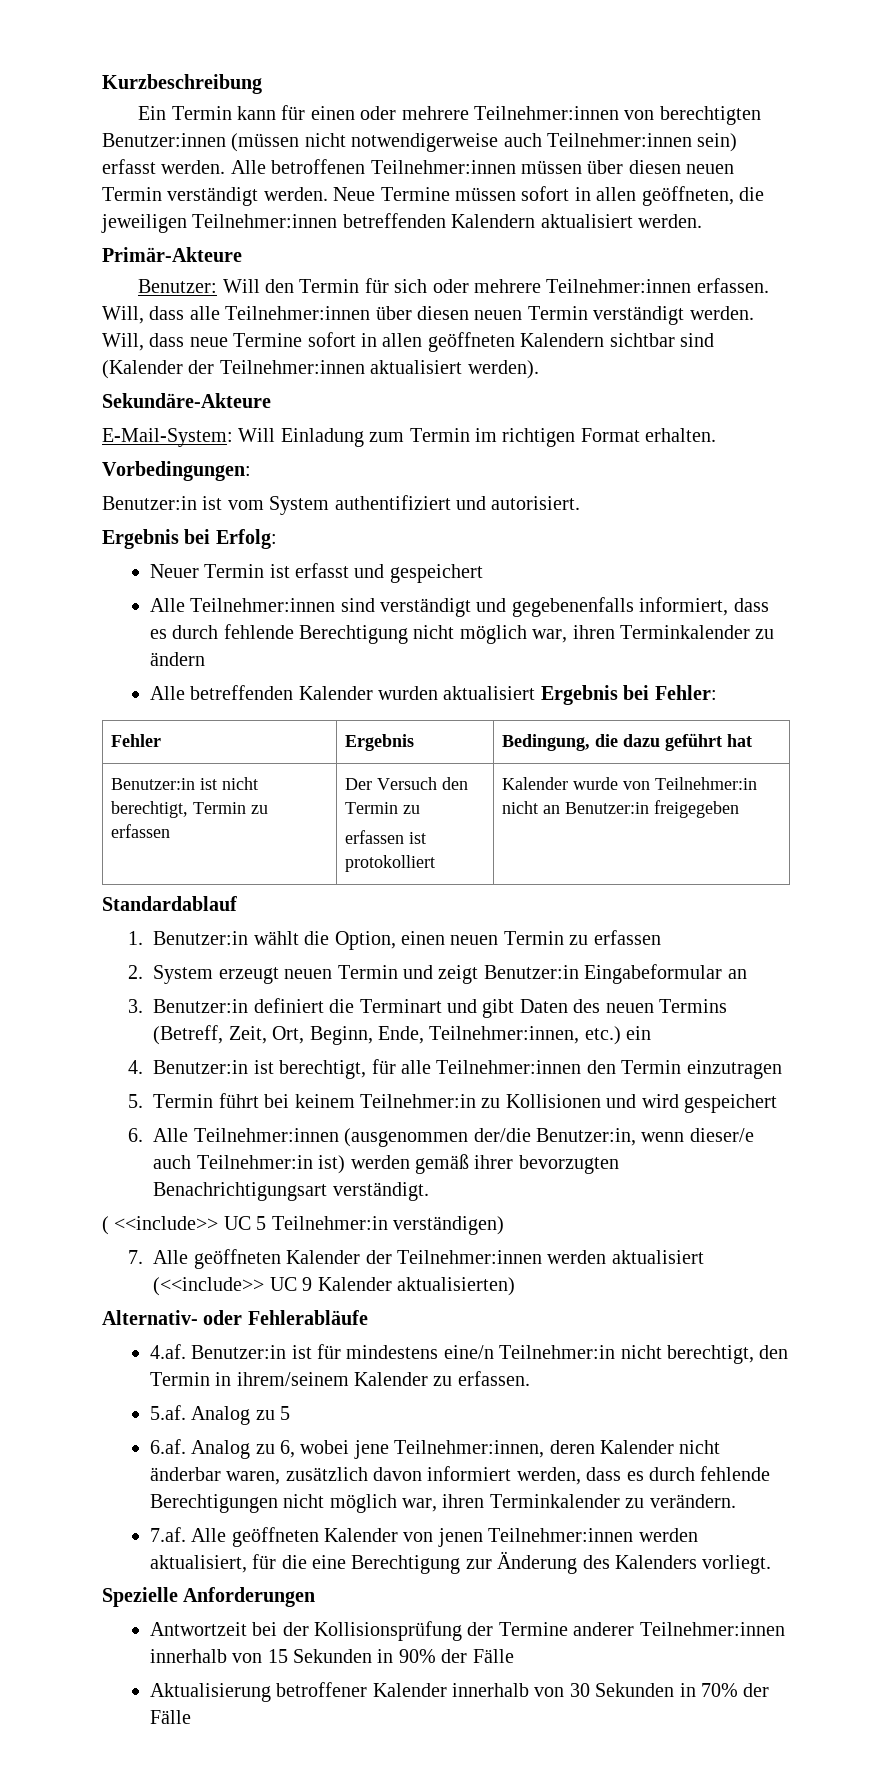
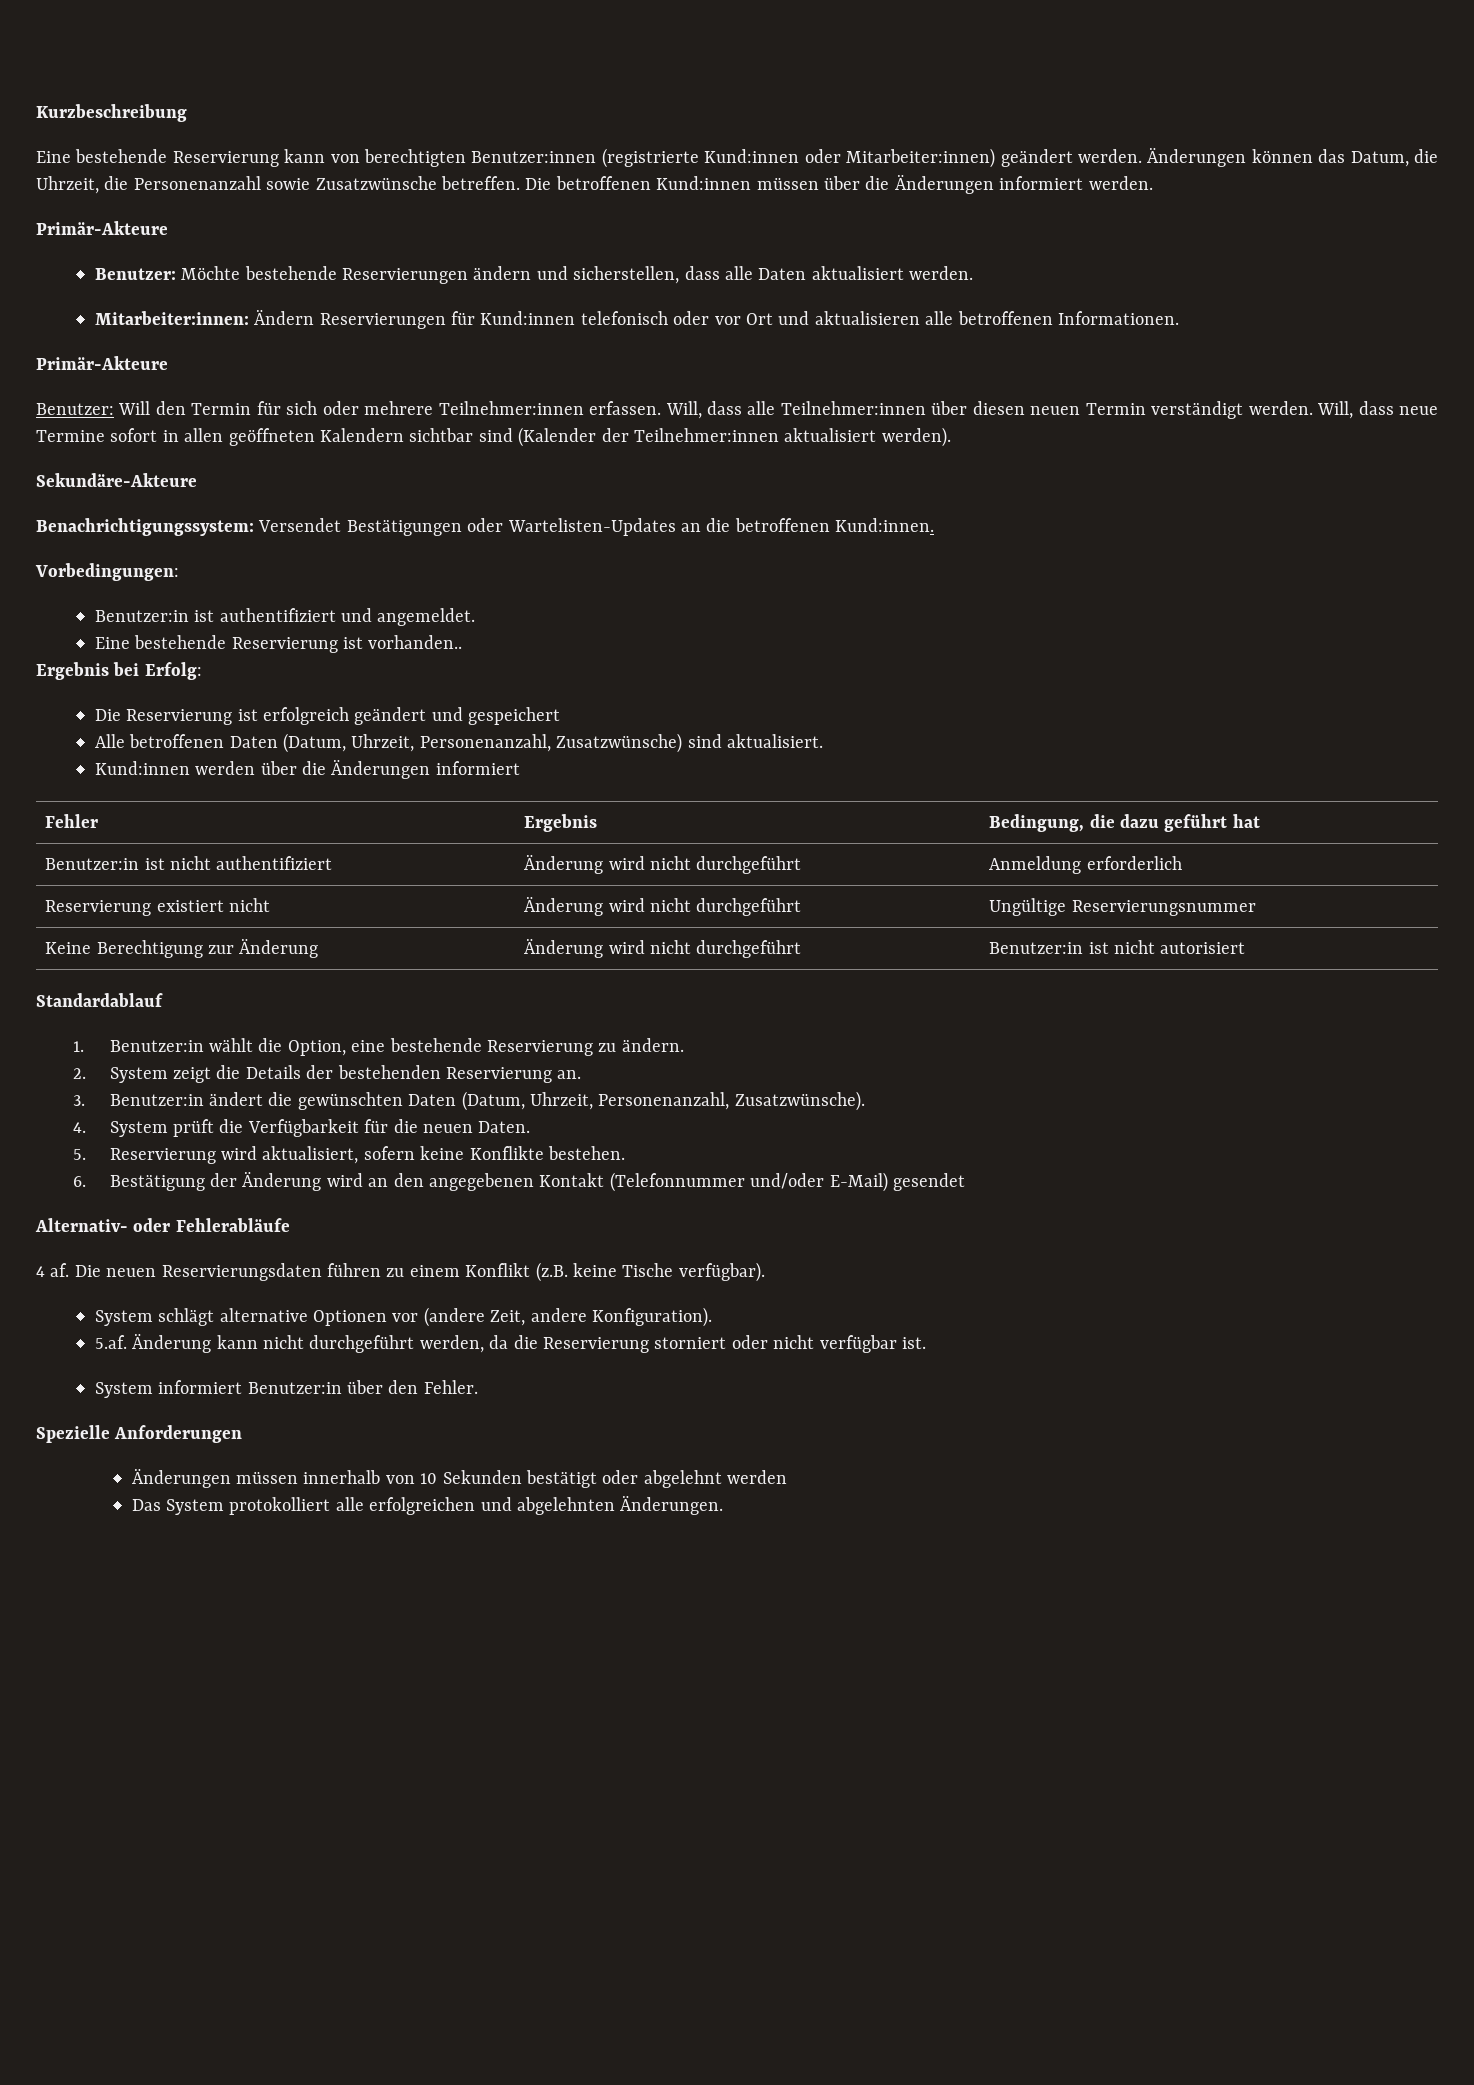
- Ein Termin kann für einen oder mehrere Teilnehmer:innen von berechtigten Benutzer:innen (müssen nicht notwendigerweise auch Teilnehmer:innen sein) erfasst werden. Alle betroffenen Teilnehmer:innen müssen über diesen neuen Termin verständigt werden. Neue Termine müssen sofort in allen geöffneten, die jeweiligen Teilnehmer:innen betreffenden Kalendern aktualisiert werden.
+ Eine bestehende Reservierung kann von berechtigten Benutzer:innen (registrierte Kund:innen oder Mitarbeiter:innen) geändert werden. Änderungen können das Datum, die Uhrzeit, die Personenanzahl sowie Zusatzwünsche betreffen. Die betroffenen Kund:innen müssen über die Änderungen informiert werden.
+ Primär-Akteure
+ Benutzer: Möchte bestehende Reservierungen ändern und sicherstellen, dass alle Daten aktualisiert werden.
+ Mitarbeiter:innen: Ändern Reservierungen für Kund:innen telefonisch oder vor Ort und aktualisieren alle betroffenen Informationen.
- E-Mail-System: Will Einladung zum Termin im richtigen Format erhalten.
+ Benachrichtigungssystem: Versendet Bestätigungen oder Wartelisten-Updates an die betroffenen Kund:innen.
  Vorbedingungen:
- Benutzer:in ist vom System authentifiziert und autorisiert.
+ Benutzer:in ist authentifiziert und angemeldet.
+ Eine bestehende Reservierung ist vorhanden..
  Ergebnis bei Erfolg:
- Neuer Termin ist erfasst und gespeichert
- Alle Teilnehmer:innen sind verständigt und gegebenenfalls informiert, dass es durch fehlende Berechtigung nicht möglich war, ihren Terminkalender zu ändern
- Alle betreffenden Kalender wurden aktualisiert Ergebnis bei Fehler:
+ Die Reservierung ist erfolgreich geändert und gespeichert
+ Alle betroffenen Daten (Datum, Uhrzeit, Personenanzahl, Zusatzwünsche) sind aktualisiert.
+ Kund:innen werden über die Änderungen informiert
- Benutzer:in ist nicht berechtigt, Termin zu erfassen | Der Versuch den Termin zu
- erfassen ist protokolliert | Kalender wurde von Teilnehmer:in nicht an Benutzer:in freigegeben
+ Benutzer:in ist nicht authentifiziert | Änderung wird nicht durchgeführt | Anmeldung erforderlich
+ Reservierung existiert nicht | Änderung wird nicht durchgeführt | Ungültige Reservierungsnummer
+ Keine Berechtigung zur Änderung | Änderung wird nicht durchgeführt | Benutzer:in ist nicht autorisiert
- 1. Benutzer:in wählt die Option, einen neuen Termin zu erfassen
- 2. System erzeugt neuen Termin und zeigt Benutzer:in Eingabeformular an
- 3. Benutzer:in definiert die Terminart und gibt Daten des neuen Termins (Betreff, Zeit, Ort, Beginn, Ende, Teilnehmer:innen, etc.) ein
- 4. Benutzer:in ist berechtigt, für alle Teilnehmer:innen den Termin einzutragen
- 5. Termin führt bei keinem Teilnehmer:in zu Kollisionen und wird gespeichert
- 6. Alle Teilnehmer:innen (ausgenommen der/die Benutzer:in, wenn dieser/e auch Teilnehmer:in ist) werden gemäß ihrer bevorzugten Benachrichtigungsart verständigt.
- ( <<include>> UC 5 Teilnehmer:in verständigen)
- 7. Alle geöffneten Kalender der Teilnehmer:innen werden aktualisiert (<<include>> UC 9 Kalender aktualisierten)
+ 1. Benutzer:in wählt die Option, eine bestehende Reservierung zu ändern.
+ 2. System zeigt die Details der bestehenden Reservierung an.
+ 3. Benutzer:in ändert die gewünschten Daten (Datum, Uhrzeit, Personenanzahl, Zusatzwünsche).
+ 4. System prüft die Verfügbarkeit für die neuen Daten.
+ 5. Reservierung wird aktualisiert, sofern keine Konflikte bestehen.
+ 6. Bestätigung der Änderung wird an den angegebenen Kontakt (Telefonnummer und/oder E-Mail) gesendet
  Alternativ- oder Fehlerabläufe
- 4.af. Benutzer:in ist für mindestens eine/n Teilnehmer:in nicht berechtigt, den Termin in ihrem/seinem Kalender zu erfassen.
- 5.af. Analog zu 5
- 6.af. Analog zu 6, wobei jene Teilnehmer:innen, deren Kalender nicht änderbar waren, zusätzlich davon informiert werden, dass es durch fehlende Berechtigungen nicht möglich war, ihren Terminkalender zu verändern.
- 7.af. Alle geöffneten Kalender von jenen Teilnehmer:innen werden aktualisiert, für die eine Berechtigung zur Änderung des Kalenders vorliegt.
+ 4 af. Die neuen Reservierungsdaten führen zu einem Konflikt (z.B. keine Tische verfügbar).
+ System schlägt alternative Optionen vor (andere Zeit, andere Konfiguration).
+ 5.af. Änderung kann nicht durchgeführt werden, da die Reservierung storniert oder nicht verfügbar ist.
+ System informiert Benutzer:in über den Fehler.
  Spezielle Anforderungen
- Antwortzeit bei der Kollisionsprüfung der Termine anderer Teilnehmer:innen innerhalb von 15 Sekunden in 90% der Fälle
- Aktualisierung betroffener Kalender innerhalb von 30 Sekunden in 70% der Fälle
+ Änderungen müssen innerhalb von 10 Sekunden bestätigt oder abgelehnt werden
+ Das System protokolliert alle erfolgreichen und abgelehnten Änderungen.

